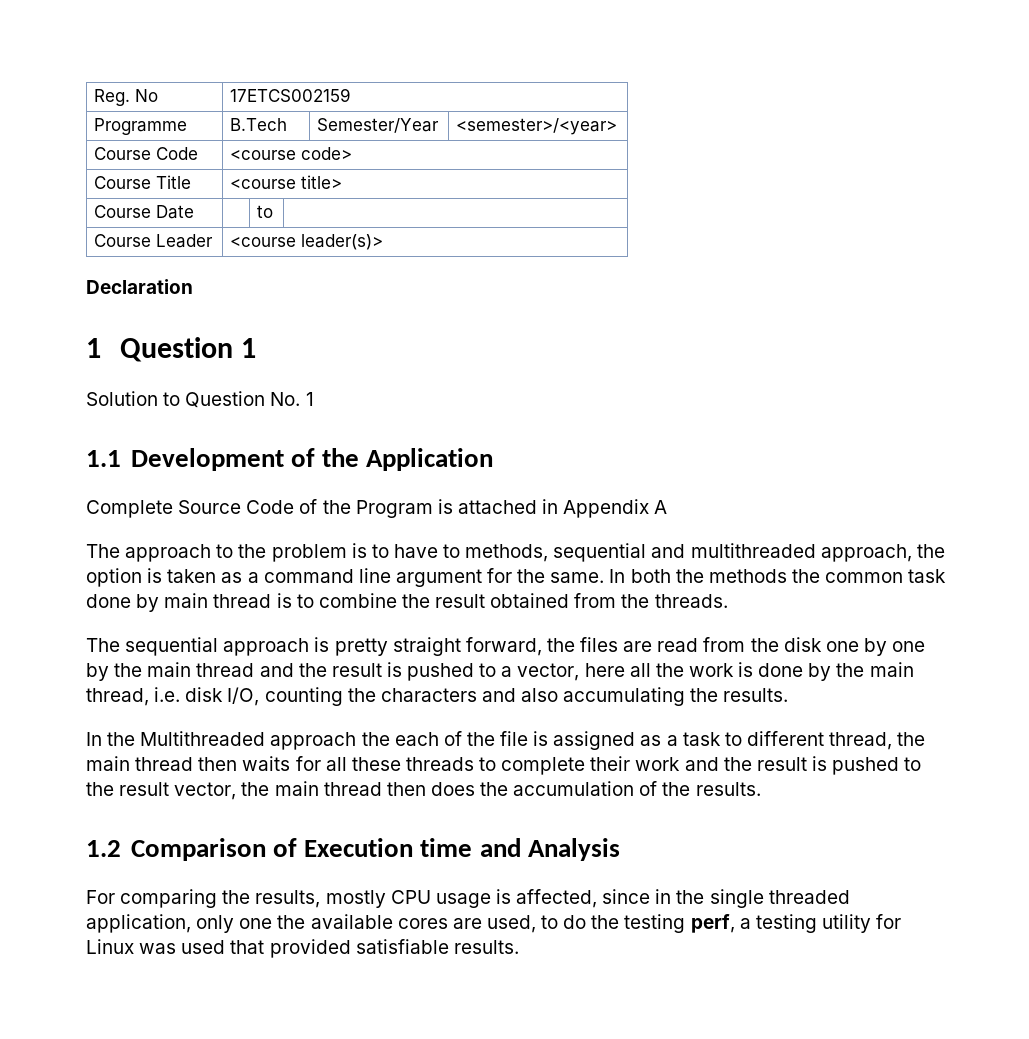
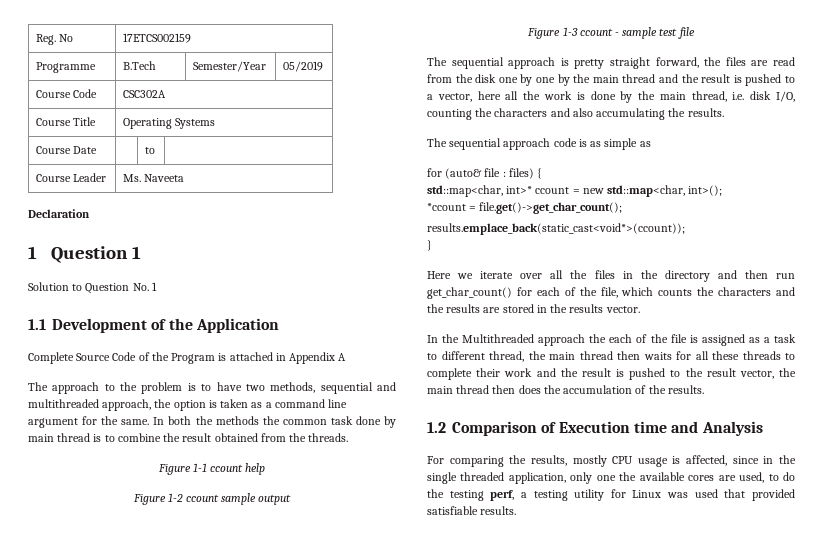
- Programme | B.Tech | Semester/Year | <semester>/<year>
+ Programme | B.Tech | Semester/Year | 05/2019
- Course Code | <course code>
+ Course Code | CSC302A
- Course Title | <course title>
+ Course Title | Operating Systems
- Course Leader | <course leader(s)>
+ Course Leader | Ms. Naveeta
- The approach to the problem is to have to methods, sequential and multithreaded approach, the option is taken as a command line argument for the same.
+ The approach to the problem is to have two methods, sequential and multithreaded approach, the option is taken as a command line argument for the same.
+ Figure 1-1 ccount help
+ Figure 1-2 ccount sample output
+ Figure 1-3 ccount - sample test file
+ The sequential approach code is as simple as
+ for (auto& file : files) {
+ std::map<char, int>* ccount = new std::map<char, int>();
+ *ccount = file.get()->get_char_count();
+ results.emplace_back(static_cast<void*>(ccount));
+ }
+ Here we iterate over all the files in the directory and then run get_char_count() for each of the file, which counts the characters and the results are stored in the results vector.

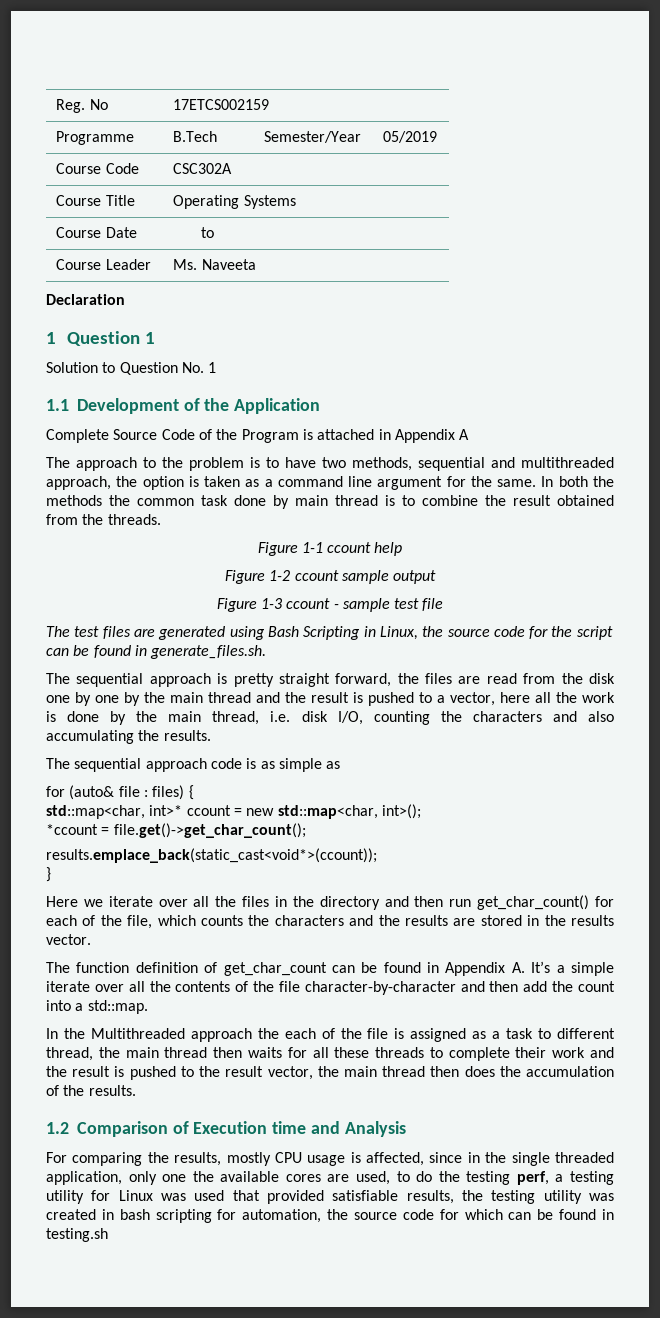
+ The test files are generated using Bash Scripting in Linux, the source code for the script can be found in generate_files.sh.
+ The function definition of get_char_count can be found in Appendix A. It’s a simple iterate over all the contents of the file character-by-character and then add the count into a std::map.
- For comparing the results, mostly CPU usage is affected, since in the single threaded application, only one the available cores are used, to do the testing perf, a testing utility for Linux was used that provided satisfiable results.
+ For comparing the results, mostly CPU usage is affected, since in the single threaded application, only one the available cores are used, to do the testing perf, a testing utility for Linux was used that provided satisfiable results, the testing utility was created in bash scripting for automation, the source code for which can be found in testing.sh

